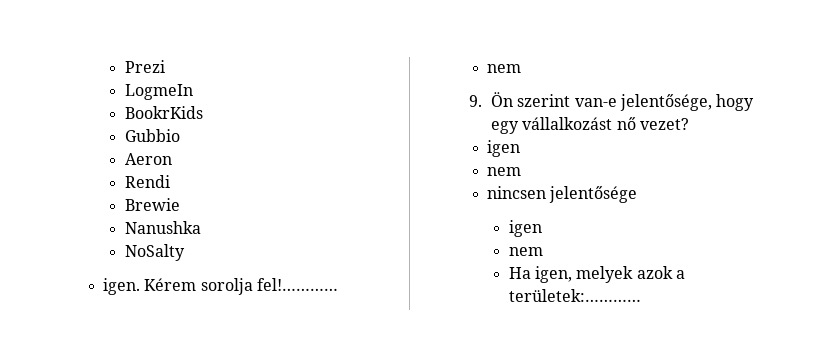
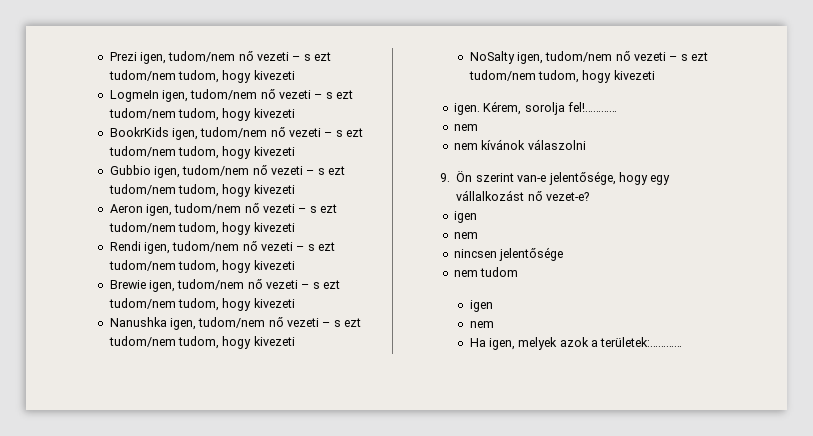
- Prezi
- LogmeIn
- BookrKids
- Gubbio
- Aeron
- Rendi
- Brewie
- Nanushka
- NoSalty
+ Prezi igen, tudom/nem nő vezeti – s ezt tudom/nem tudom, hogy kivezeti
+ LogmeIn igen, tudom/nem nő vezeti – s ezt tudom/nem tudom, hogy kivezeti
+ BookrKids igen, tudom/nem nő vezeti – s ezt tudom/nem tudom, hogy kivezeti
+ Gubbio igen, tudom/nem nő vezeti – s ezt tudom/nem tudom, hogy kivezeti
+ Aeron igen, tudom/nem nő vezeti – s ezt tudom/nem tudom, hogy kivezeti
+ Rendi igen, tudom/nem nő vezeti – s ezt tudom/nem tudom, hogy kivezeti
+ Brewie igen, tudom/nem nő vezeti – s ezt tudom/nem tudom, hogy kivezeti
+ Nanushka igen, tudom/nem nő vezeti – s ezt tudom/nem tudom, hogy kivezeti
+ NoSalty igen, tudom/nem nő vezeti – s ezt tudom/nem tudom, hogy kivezeti
- Kérem sorolja fel!…………
+ Kérem, sorolja fel!…………
+ nem kívánok válaszolni
- 9. Ön szerint van-e jelentősége, hogy egy vállalkozást nő vezet?
+ 9. Ön szerint van-e jelentősége, hogy egy vállalkozást nő vezet-e?
+ nem tudom

